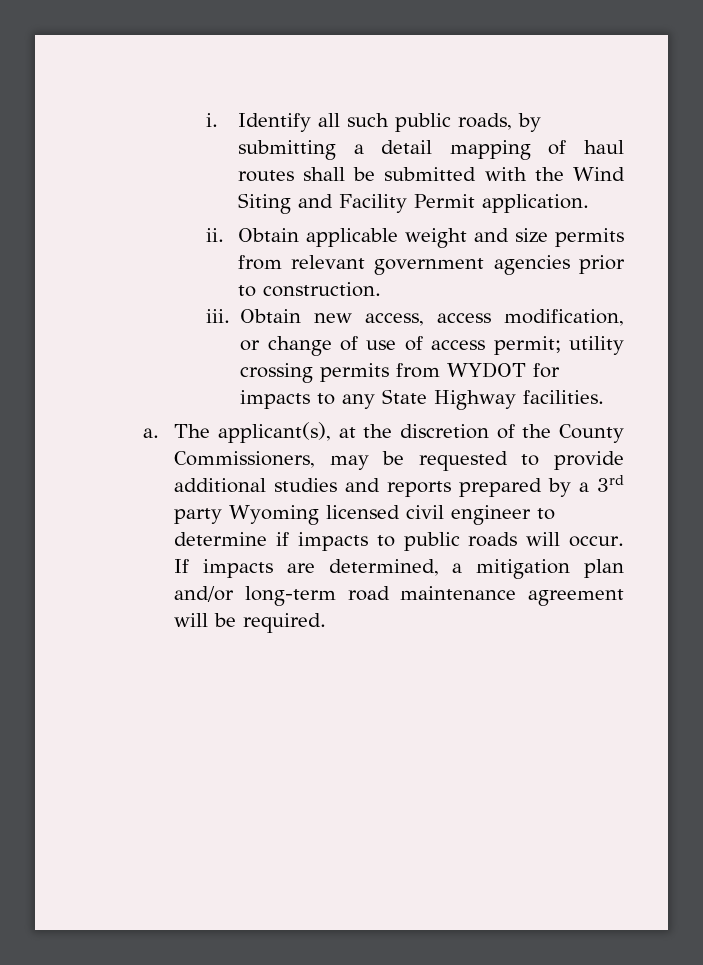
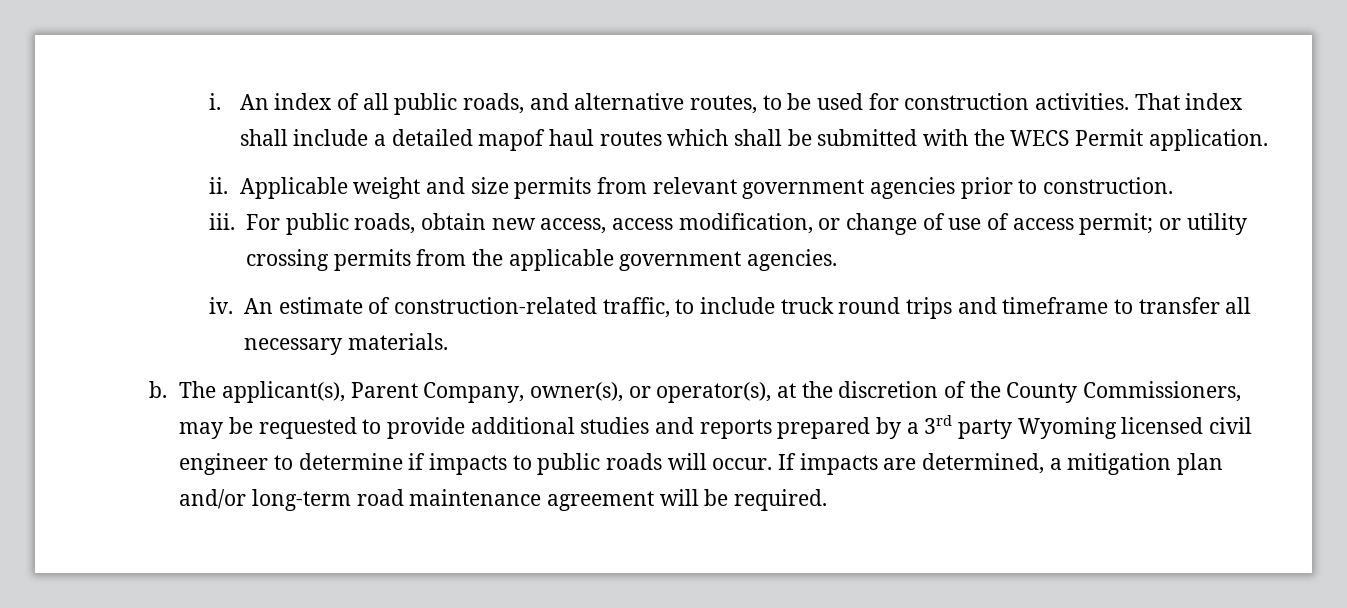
- Identify all such public roads, by submitting a detail mapping of haul routes shall be submitted with the Wind Siting and Facility Permit application.
+ An index of all public roads, and alternative routes, to be used for construction activities. That index shall include a detailed mapof haul routes which shall be submitted with the WECS Permit application.
- Obtain applicable weight and size permits from relevant government agencies prior to construction.
+ Applicable weight and size permits from relevant government agencies prior to construction.
- Obtain new access, access modification, or change of use of access permit; utility crossing permits from WYDOT for impacts to any State Highway facilities.
- a. The applicant(s), at the discretion of the County Commissioners, may be requested to provide additional studies and reports prepared by a 3rd party Wyoming licensed civil engineer to determine if impacts to public roads will occur.
+ For public roads, obtain new access, access modification, or change of use of access permit; or utility crossing permits from the applicable government agencies.
+ iv. An estimate of construction-related traffic, to include truck round trips and timeframe to transfer all necessary materials.
+ b. The applicant(s), Parent Company, owner(s), or operator(s), at the discretion of the County Commissioners, may be requested to provide additional studies and reports prepared by a 3rd party Wyoming licensed civil engineer to determine if impacts to public roads will occur.

